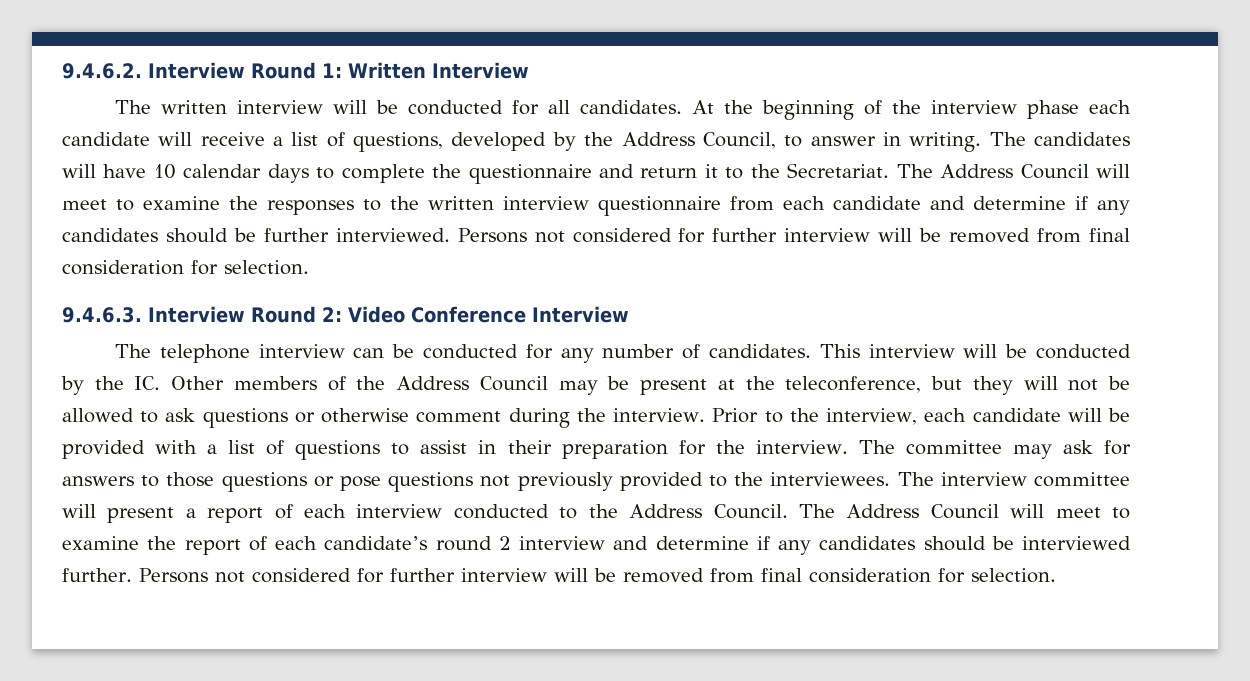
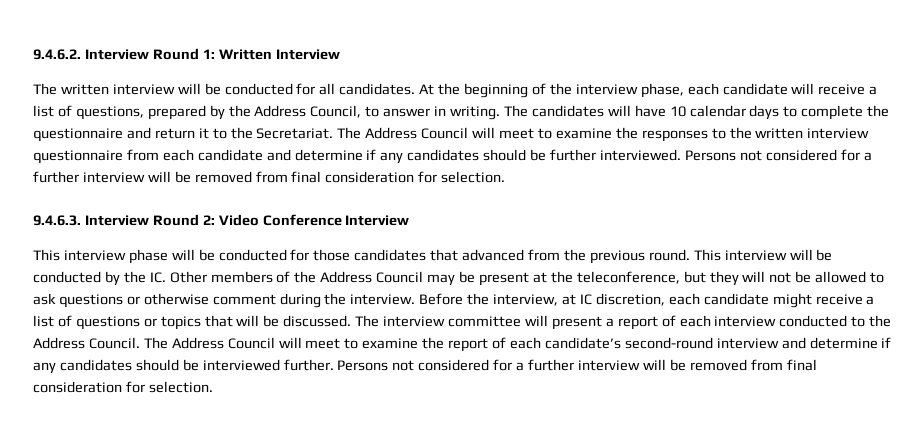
- At the beginning of the interview phase each candidate will receive a list of questions, developed by the Address Council, to answer in writing.
+ At the beginning of the interview phase, each candidate will receive a list of questions, prepared by the Address Council, to answer in writing.
- The Address Council will meet to examine the responses to the written interview questionnaire from each candidate and determine if any candidates should be further interviewed. Persons not considered for further interview will be removed from final consideration for selection.
+ The Address Council will meet to examine the responses to the written interview questionnaire from each candidate and determine if any candidates should be further interviewed. Persons not considered for a further interview will be removed from final consideration for selection.
- The telephone interview can be conducted for any number of candidates.
+ This interview phase will be conducted for those candidates that advanced from the previous round.
- Prior to the interview, each candidate will be provided with a list of questions to assist in their preparation for the interview. The committee may ask for answers to those questions or pose questions not previously provided to the interviewees.
+ Before the interview, at IC discretion, each candidate might receive a list of questions or topics that will be discussed.
- The Address Council will meet to examine the report of each candidate’s round 2 interview and determine if any candidates should be interviewed further. Persons not considered for further interview will be removed from final consideration for selection.
+ The Address Council will meet to examine the report of each candidate’s second-round interview and determine if any candidates should be interviewed further. Persons not considered for a further interview will be removed from final consideration for selection.

